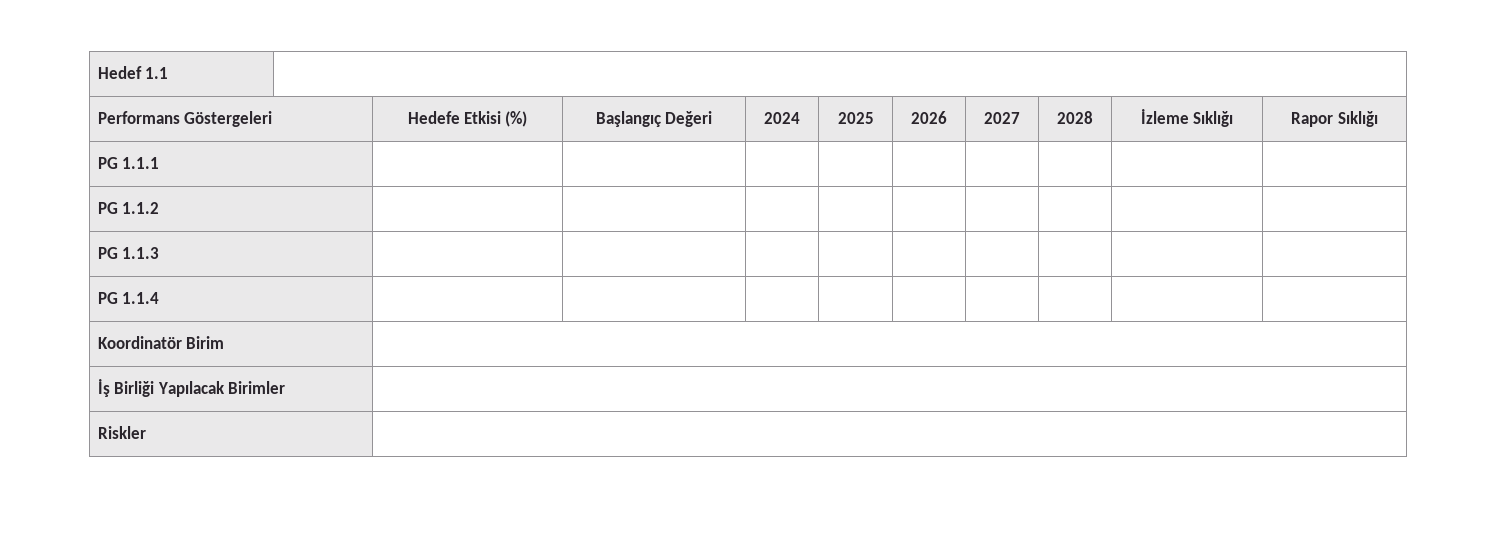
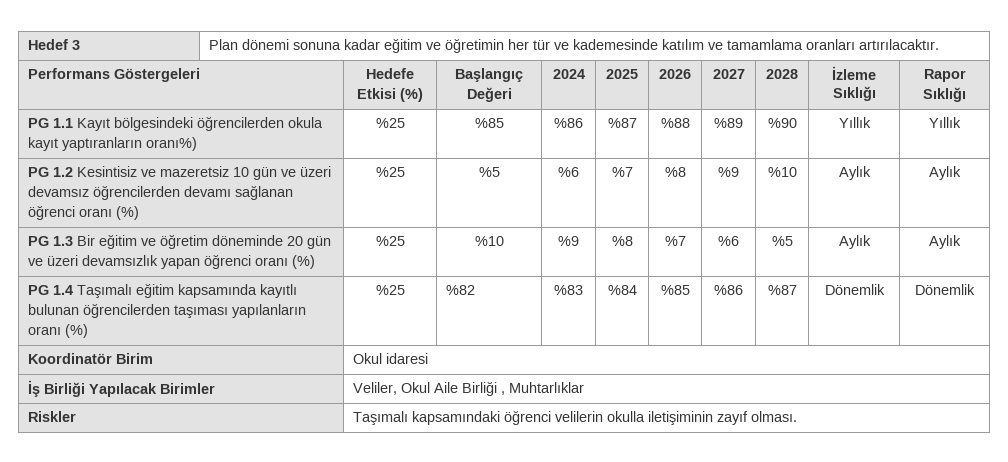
- Hedef 1.1 |
+ Hedef 3 | Plan dönemi sonuna kadar eğitim ve öğretimin her tür ve kademesinde katılım ve tamamlama oranları artırılacaktır.
- PG 1.1.1 | | | | | | | | |
- PG 1.1.2 | | | | | | | | |
- PG 1.1.3 | | | | | | | | |
- PG 1.1.4 | | | | | | | | |
+ PG 1.1 Kayıt bölgesindeki öğrencilerden okula kayıt yaptıranların oranı%) | %25 | %85 | %86 | %87 | %88 | %89 | %90 | Yıllık | Yıllık
+ PG 1.2 Kesintisiz ve mazeretsiz 10 gün ve üzeri devamsız öğrencilerden devamı sağlanan öğrenci oranı (%) | %25 | %5 | %6 | %7 | %8 | %9 | %10 | Aylık | Aylık
+ PG 1.3 Bir eğitim ve öğretim döneminde 20 gün ve üzeri devamsızlık yapan öğrenci oranı (%) | %25 | %10 | %9 | %8 | %7 | %6 | %5 | Aylık | Aylık
+ PG 1.4 Taşımalı eğitim kapsamında kayıtlı bulunan öğrencilerden taşıması yapılanların oranı (%) | %25 | %82 | %83 | %84 | %85 | %86 | %87 | Dönemlik | Dönemlik
- Koordinatör Birim |
+ Koordinatör Birim | Okul idaresi
- İş Birliği Yapılacak Birimler |
- Riskler |
+ İş Birliği Yapılacak Birimler | Veliler, Okul Aile Birliği , Muhtarlıklar
+ Riskler | Taşımalı kapsamındaki öğrenci velilerin okulla iletişiminin zayıf olması.

